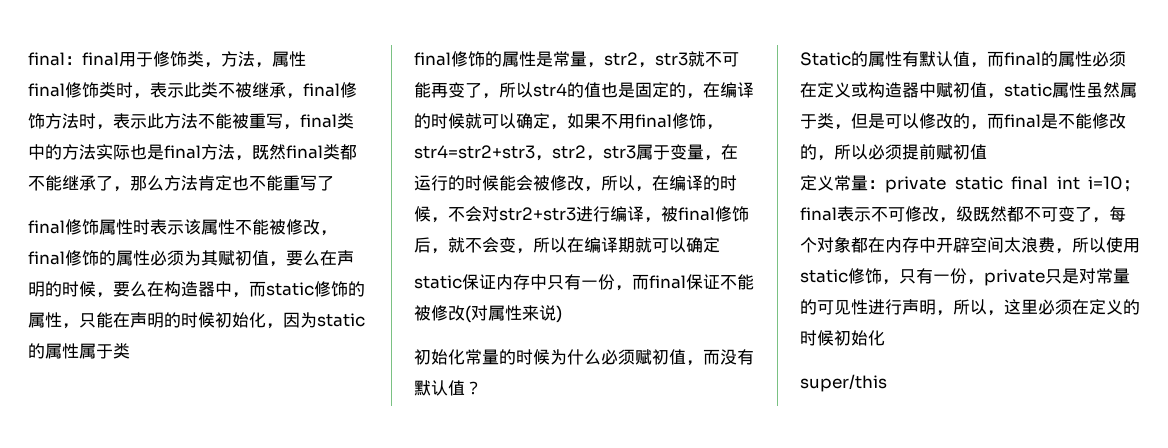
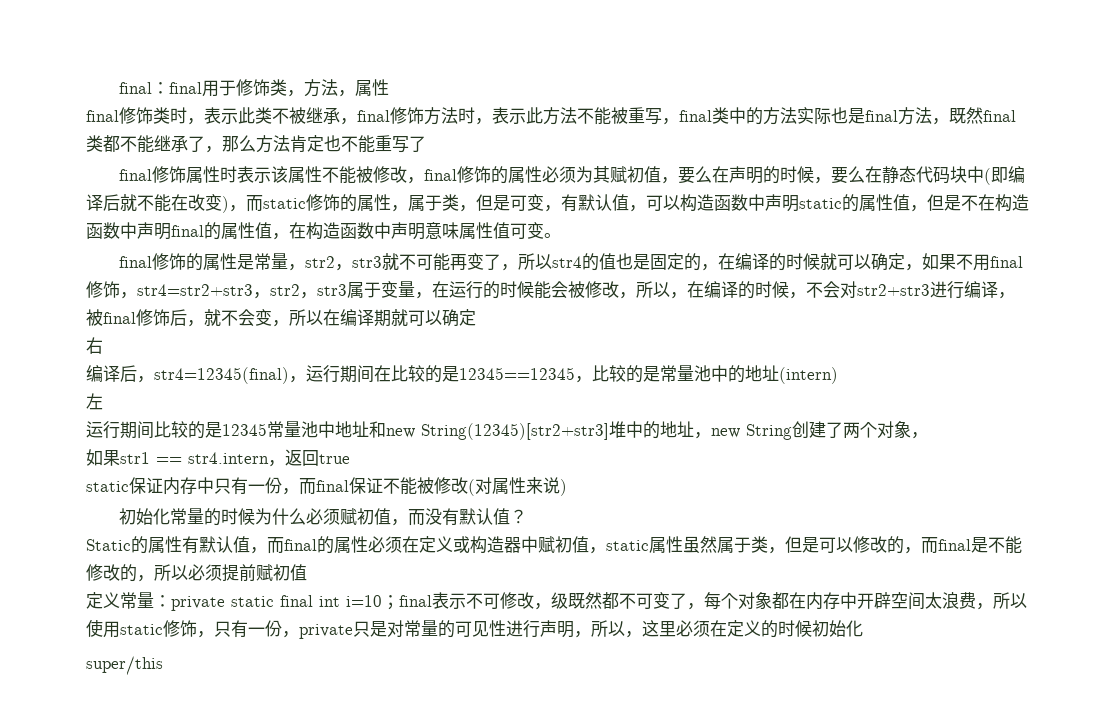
- final修饰属性时表示该属性不能被修改，final修饰的属性必须为其赋初值，要么在声明的时候，要么在构造器中，而static修饰的属性，只能在声明的时候初始化，因为static的属性属于类
+ final修饰属性时表示该属性不能被修改，final修饰的属性必须为其赋初值，要么在声明的时候，要么在静态代码块中(即编译后就不能在改变)，而static修饰的属性，属于类，但是可变，有默认值，可以构造函数中声明static的属性值，但是不在构造函数中声明final的属性值，在构造函数中声明意味属性值可变。
+ 右
+ 编译后，str4=12345(final)，运行期间在比较的是12345==12345，比较的是常量池中的地址(intern)
+ 左
+ 运行期间比较的是12345常量池中地址和new String(12345)[str2+str3]堆中的地址，new String创建了两个对象，
+ 如果str1 == str4.intern，返回true

